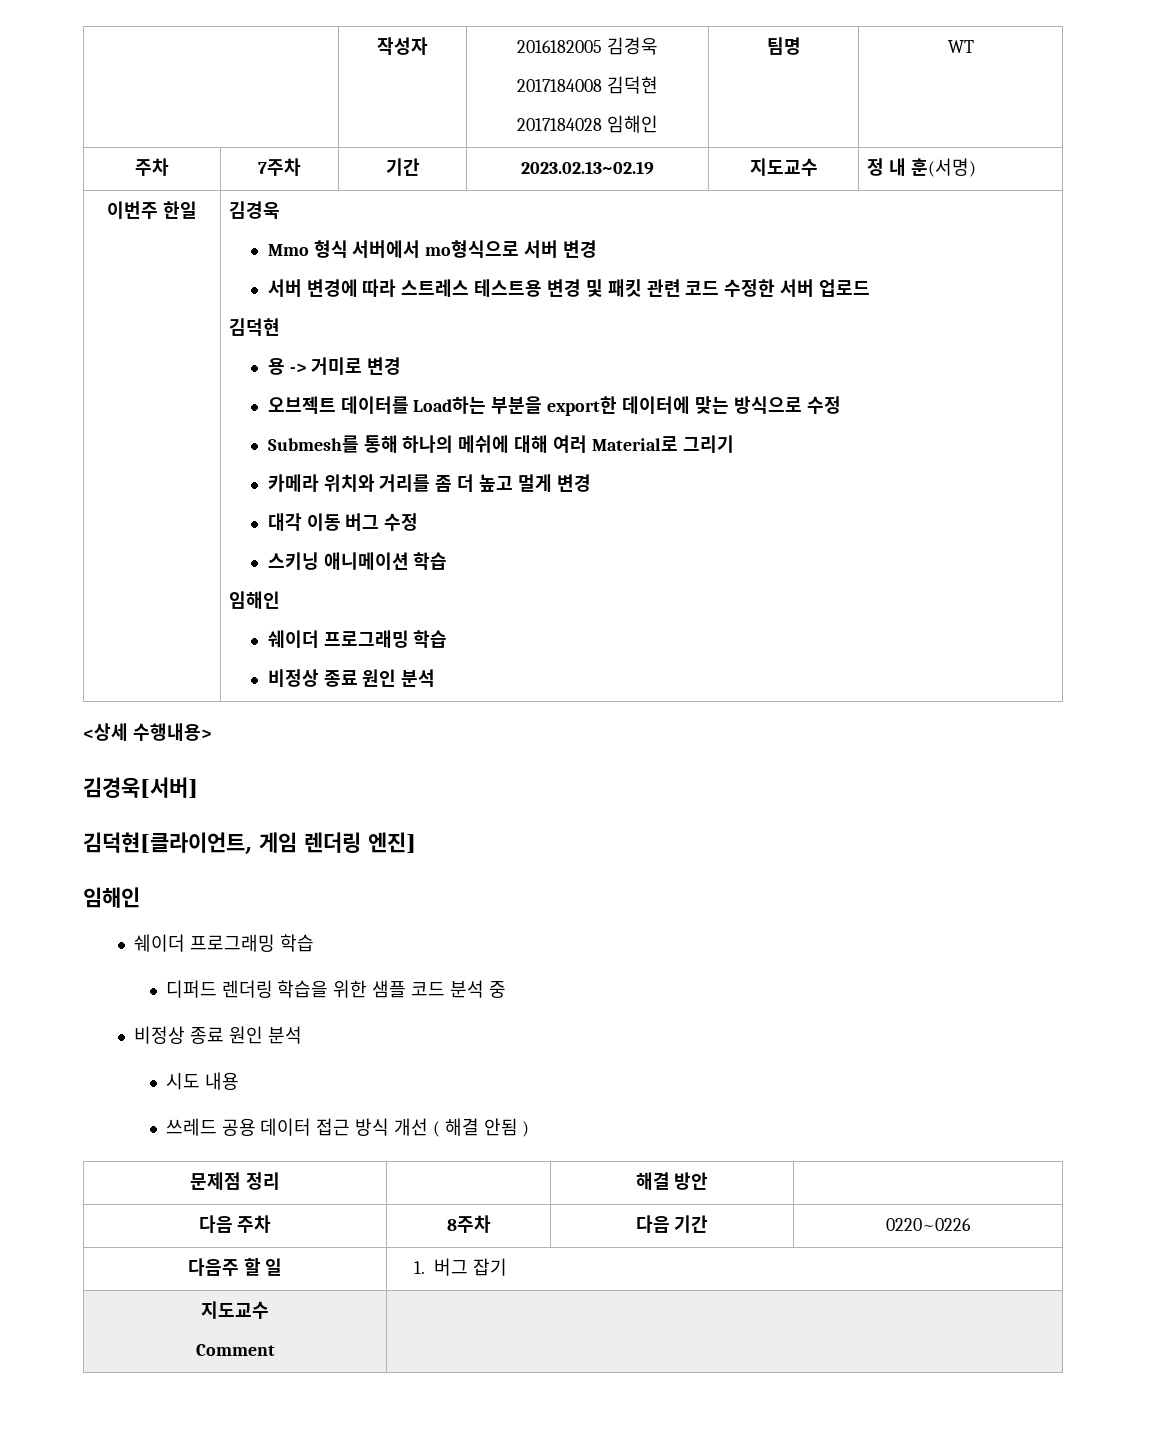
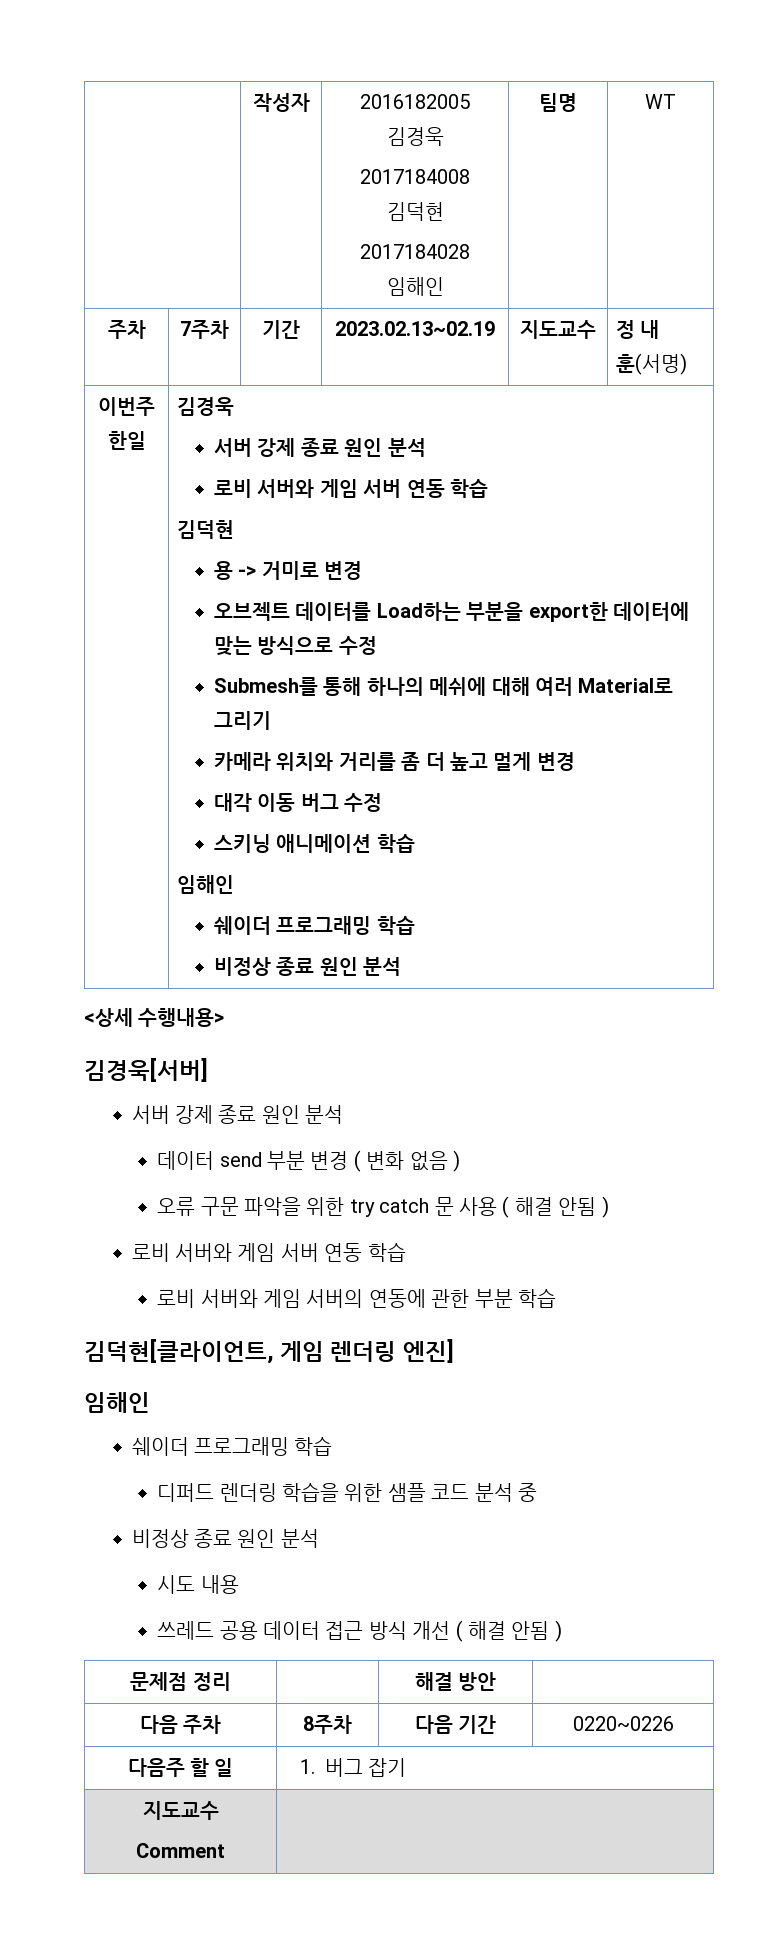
  이번주 한일 | 김경욱
- Mmo 형식 서버에서 mo형식으로 서버 변경
- 서버 변경에 따라 스트레스 테스트용 변경 및 패킷 관련 코드 수정한 서버 업로드
+ 서버 강제 종료 원인 분석
+ 로비 서버와 게임 서버 연동 학습
  김경욱[서버]
+ 서버 강제 종료 원인 분석
+ 데이터 send 부분 변경 ( 변화 없음 )
+ 오류 구문 파악을 위한 try catch 문 사용 ( 해결 안됨 )
+ 로비 서버와 게임 서버 연동 학습
+ 로비 서버와 게임 서버의 연동에 관한 부분 학습

